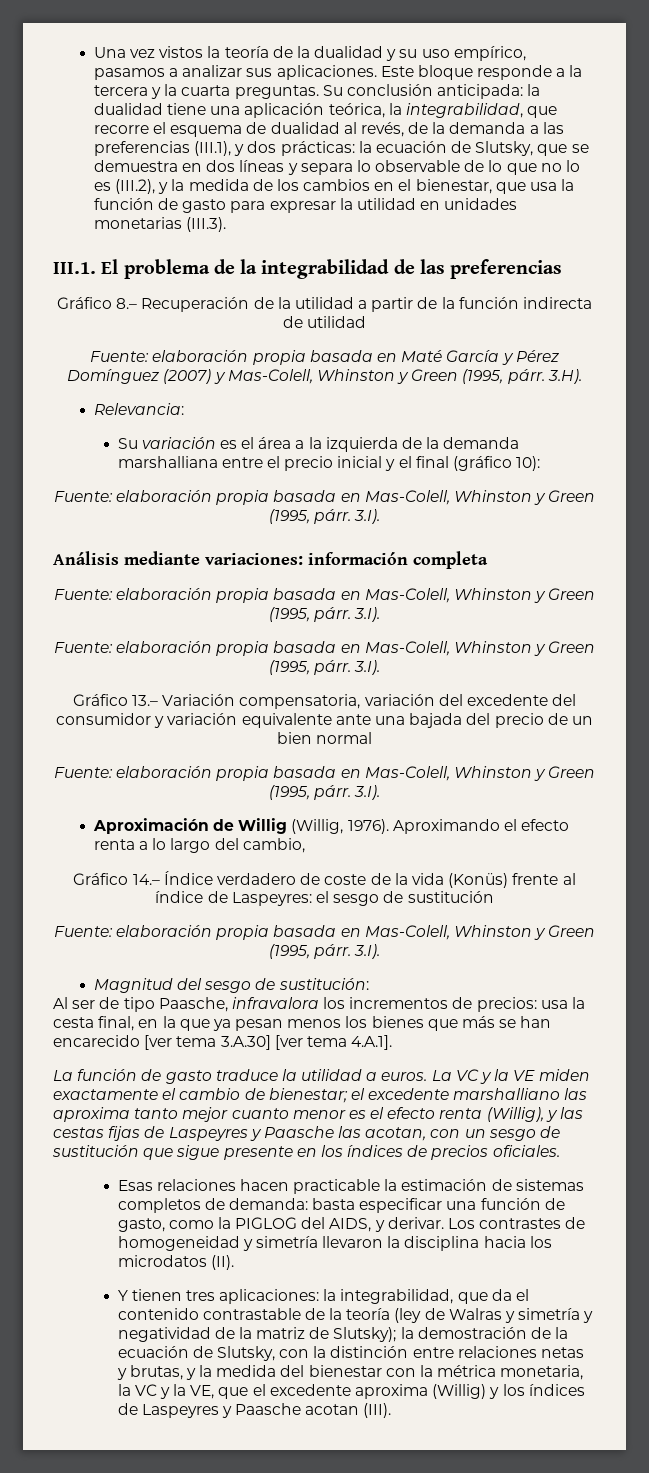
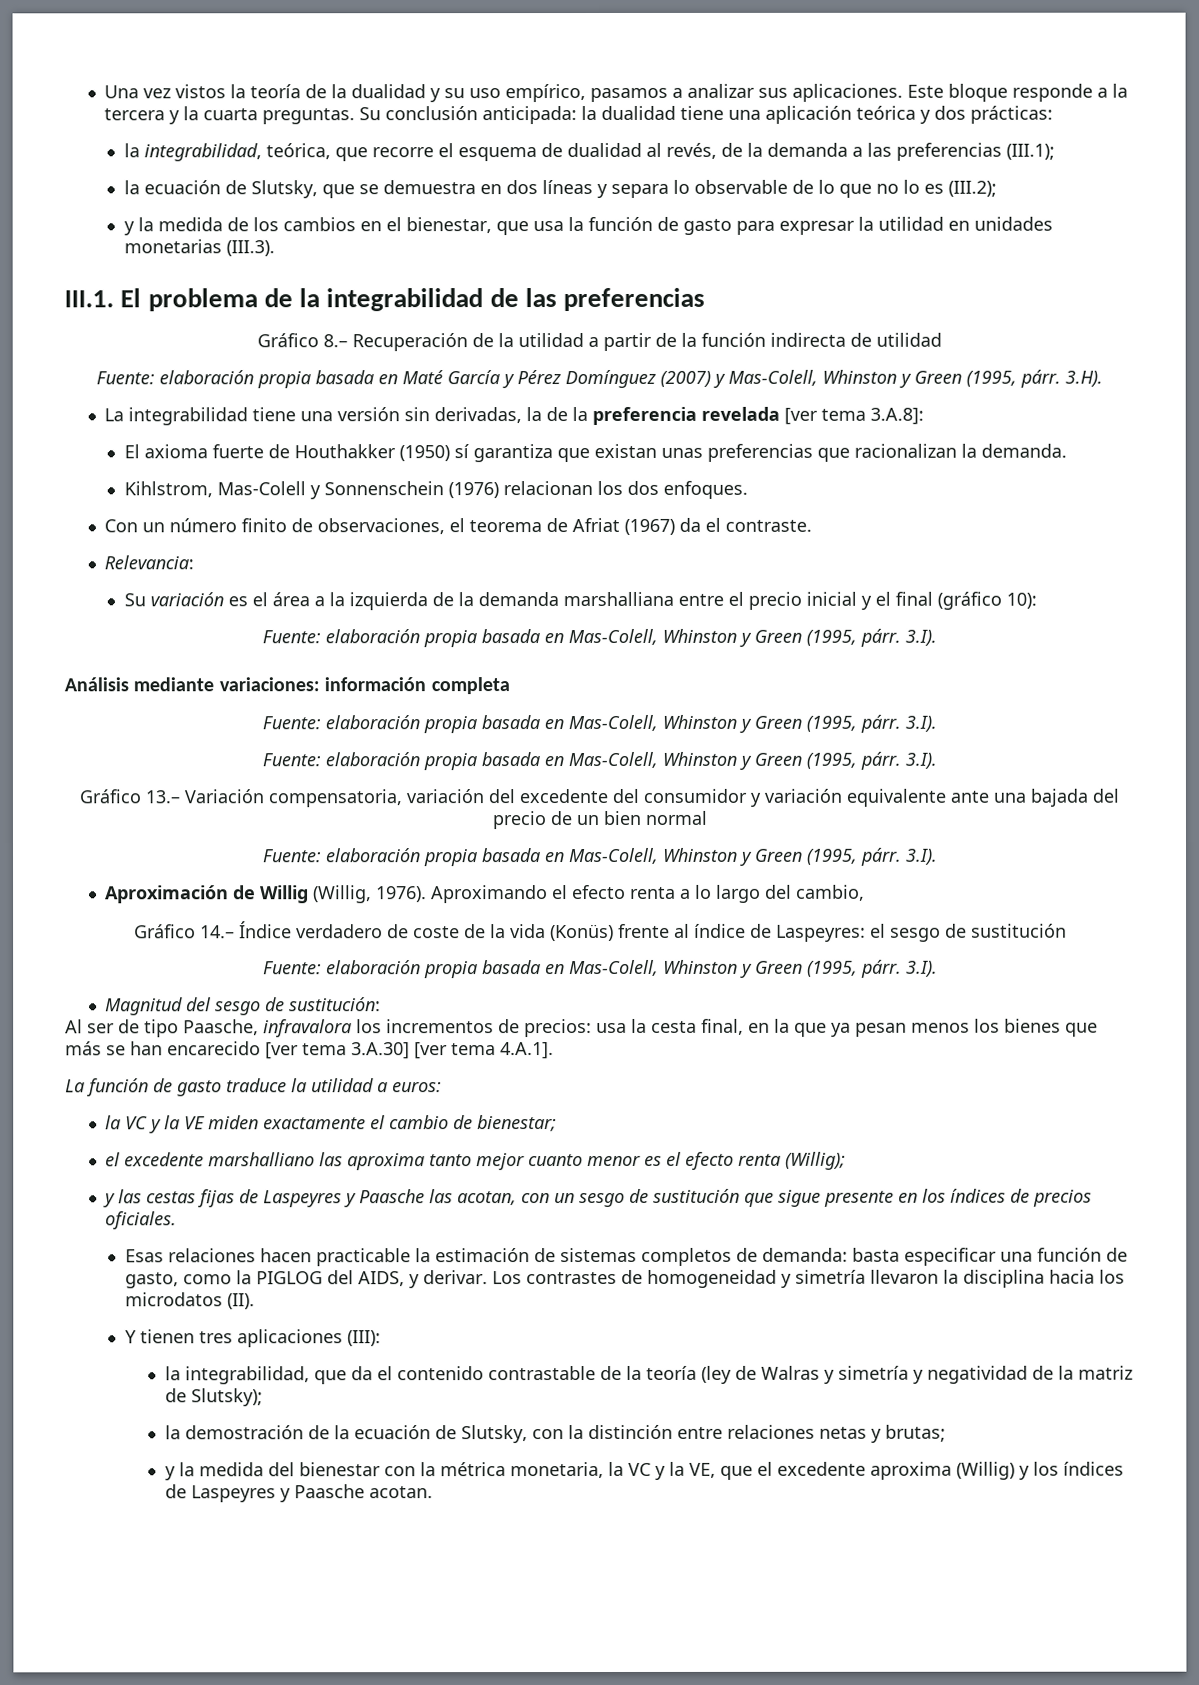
- la dualidad tiene una aplicación teórica, la integrabilidad, que recorre el esquema de dualidad al revés, de la demanda a las preferencias (III.1), y dos prácticas: la ecuación de Slutsky, que se demuestra en dos líneas y separa lo observable de lo que no lo es (III.2), y la medida de los cambios en el bienestar, que usa la función de gasto para expresar la utilidad en unidades monetarias (III.3).
+ la dualidad tiene una aplicación teórica y dos prácticas:
+ la integrabilidad, teórica, que recorre el esquema de dualidad al revés, de la demanda a las preferencias (III.1);
+ la ecuación de Slutsky, que se demuestra en dos líneas y separa lo observable de lo que no lo es (III.2);
+ y la medida de los cambios en el bienestar, que usa la función de gasto para expresar la utilidad en unidades monetarias (III.3).
+ La integrabilidad tiene una versión sin derivadas, la de la preferencia revelada [ver tema 3.A.8]:
+ El axioma fuerte de Houthakker (1950) sí garantiza que existan unas preferencias que racionalizan la demanda.
+ Kihlstrom, Mas-Colell y Sonnenschein (1976) relacionan los dos enfoques.
+ Con un número finito de observaciones, el teorema de Afriat (1967) da el contraste.
- La función de gasto traduce la utilidad a euros. La VC y la VE miden exactamente el cambio de bienestar; el excedente marshalliano las aproxima tanto mejor cuanto menor es el efecto renta (Willig), y las cestas fijas de Laspeyres y Paasche las acotan, con un sesgo de sustitución que sigue presente en los índices de precios oficiales.
+ La función de gasto traduce la utilidad a euros:
+ la VC y la VE miden exactamente el cambio de bienestar;
+ el excedente marshalliano las aproxima tanto mejor cuanto menor es el efecto renta (Willig);
+ y las cestas fijas de Laspeyres y Paasche las acotan, con un sesgo de sustitución que sigue presente en los índices de precios oficiales.
- Y tienen tres aplicaciones: la integrabilidad, que da el contenido contrastable de la teoría (ley de Walras y simetría y negatividad de la matriz de Slutsky); la demostración de la ecuación de Slutsky, con la distinción entre relaciones netas y brutas, y la medida del bienestar con la métrica monetaria, la VC y la VE, que el excedente aproxima (Willig) y los índices de Laspeyres y Paasche acotan (III).
+ Y tienen tres aplicaciones (III):
+ la integrabilidad, que da el contenido contrastable de la teoría (ley de Walras y simetría y negatividad de la matriz de Slutsky);
+ la demostración de la ecuación de Slutsky, con la distinción entre relaciones netas y brutas;
+ y la medida del bienestar con la métrica monetaria, la VC y la VE, que el excedente aproxima (Willig) y los índices de Laspeyres y Paasche acotan.

